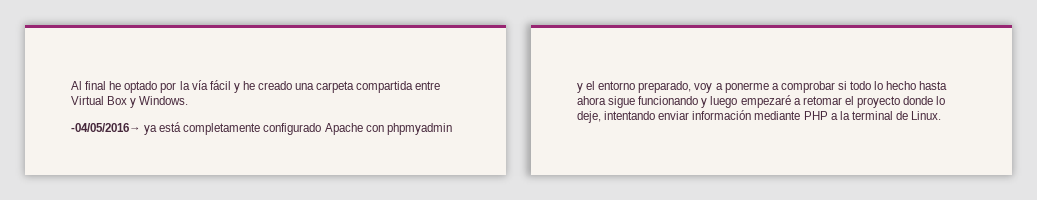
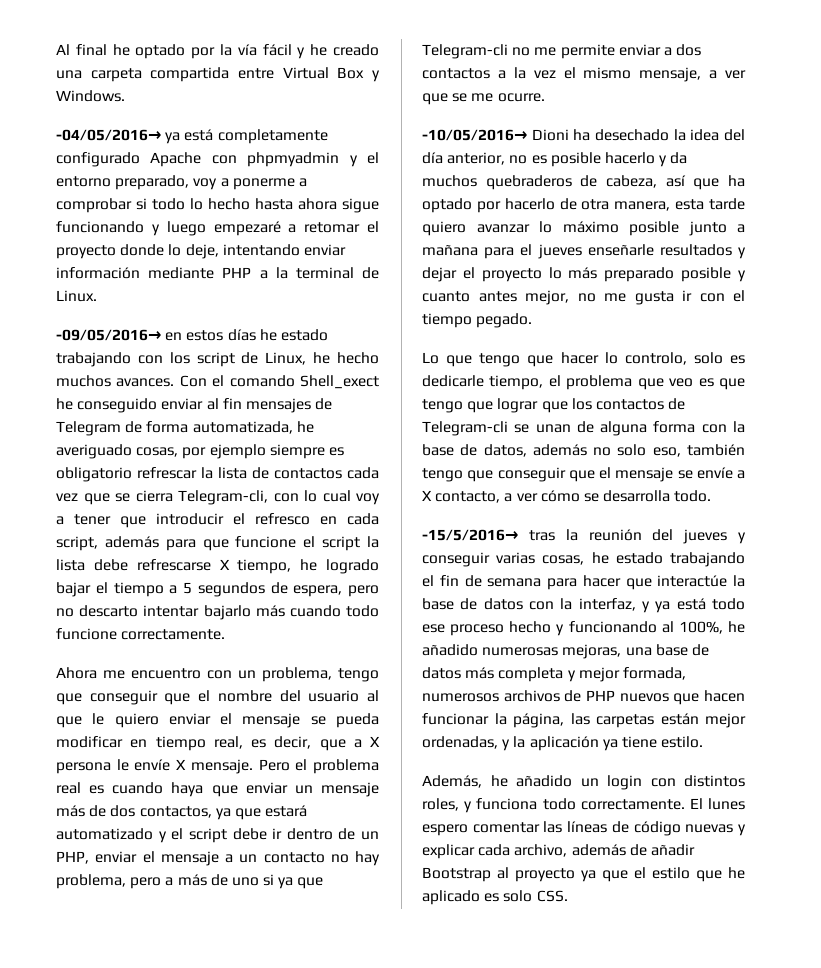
+ -09/05/2016→ en estos días he estado trabajando con los script de Linux, he hecho muchos avances. Con el comando Shell_exect he conseguido enviar al fin mensajes de Telegram de forma automatizada, he averiguado cosas, por ejemplo siempre es obligatorio refrescar la lista de contactos cada vez que se cierra Telegram-cli, con lo cual voy a tener que introducir el refresco en cada script, además para que funcione el script la lista debe refrescarse X tiempo, he logrado bajar el tiempo a 5 segundos de espera, pero no descarto intentar bajarlo más cuando todo funcione correctamente.
+ Ahora me encuentro con un problema, tengo que conseguir que el nombre del usuario al que le quiero enviar el mensaje se pueda modificar en tiempo real, es decir, que a X persona le envíe X mensaje. Pero el problema real es cuando haya que enviar un mensaje más de dos contactos, ya que estará automatizado y el script debe ir dentro de un PHP, enviar el mensaje a un contacto no hay problema, pero a más de uno si ya que Telegram-cli no me permite enviar a dos contactos a la vez el mismo mensaje, a ver que se me ocurre.
+ -10/05/2016→ Dioni ha desechado la idea del día anterior, no es posible hacerlo y da muchos quebraderos de cabeza, así que ha optado por hacerlo de otra manera, esta tarde quiero avanzar lo máximo posible junto a mañana para el jueves enseñarle resultados y dejar el proyecto lo más preparado posible y cuanto antes mejor, no me gusta ir con el tiempo pegado.
+ Lo que tengo que hacer lo controlo, solo es dedicarle tiempo, el problema que veo es que tengo que lograr que los contactos de Telegram-cli se unan de alguna forma con la base de datos, además no solo eso, también tengo que conseguir que el mensaje se envíe a X contacto, a ver cómo se desarrolla todo.
+ -15/5/2016→ tras la reunión del jueves y conseguir varias cosas, he estado trabajando el fin de semana para hacer que interactúe la base de datos con la interfaz, y ya está todo ese proceso hecho y funcionando al 100%, he añadido numerosas mejoras, una base de datos más completa y mejor formada, numerosos archivos de PHP nuevos que hacen funcionar la página, las carpetas están mejor ordenadas, y la aplicación ya tiene estilo.
+ Además, he añadido un login con distintos roles, y funciona todo correctamente. El lunes espero comentar las líneas de código nuevas y explicar cada archivo, además de añadir Bootstrap al proyecto ya que el estilo que he aplicado es solo CSS.

